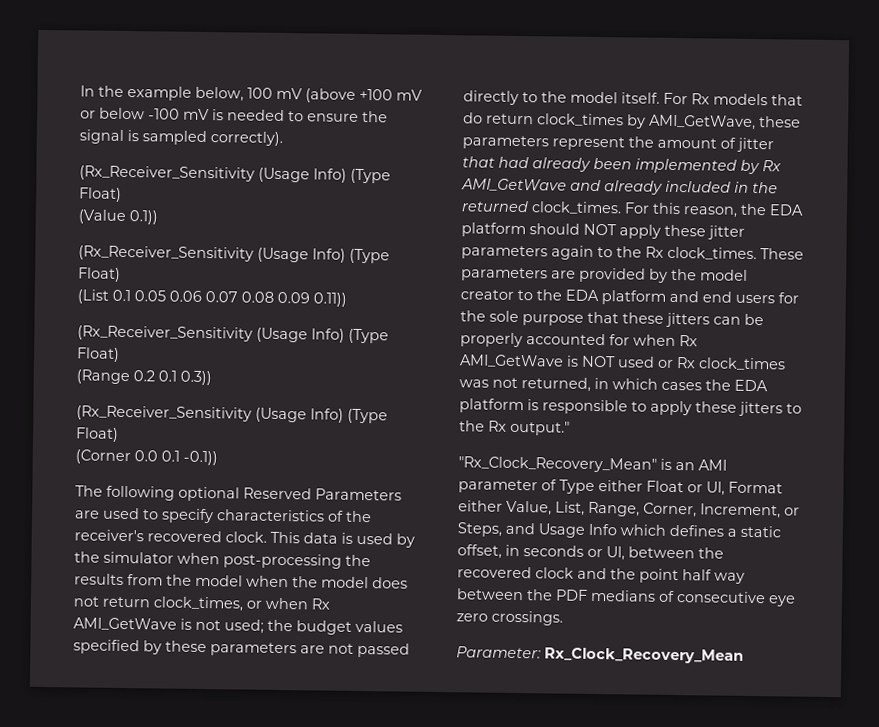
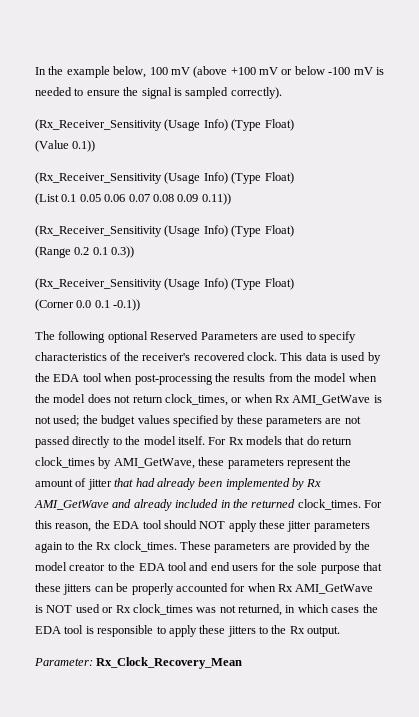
- This data is used by the simulator when post-processing the results from the model when the model does not return clock_times, or when Rx AMI_GetWave is not used; the budget values specified by these parameters are not passed directly to the model itself.
+ This data is used by the EDA tool when post-processing the results from the model when the model does not return clock_times, or when Rx AMI_GetWave is not used; the budget values specified by these parameters are not passed directly to the model itself.
- For this reason, the EDA platform should NOT apply these jitter parameters again to the Rx clock_times.
+ For this reason, the EDA tool should NOT apply these jitter parameters again to the Rx clock_times.
- These parameters are provided by the model creator to the EDA platform and end users for the sole purpose that these jitters can be properly accounted for when Rx AMI_GetWave is NOT used or Rx clock_times was not returned, in which cases the EDA platform is responsible to apply these jitters to the Rx output."
- "Rx_Clock_Recovery_Mean" is an AMI parameter of Type either Float or UI, Format either Value, List, Range, Corner, Increment, or Steps, and Usage Info which defines a static offset, in seconds or UI, between the recovered clock and the point half way between the PDF medians of consecutive eye zero crossings.
+ These parameters are provided by the model creator to the EDA tool and end users for the sole purpose that these jitters can be properly accounted for when Rx AMI_GetWave is NOT used or Rx clock_times was not returned, in which cases the EDA tool is responsible to apply these jitters to the Rx output.

